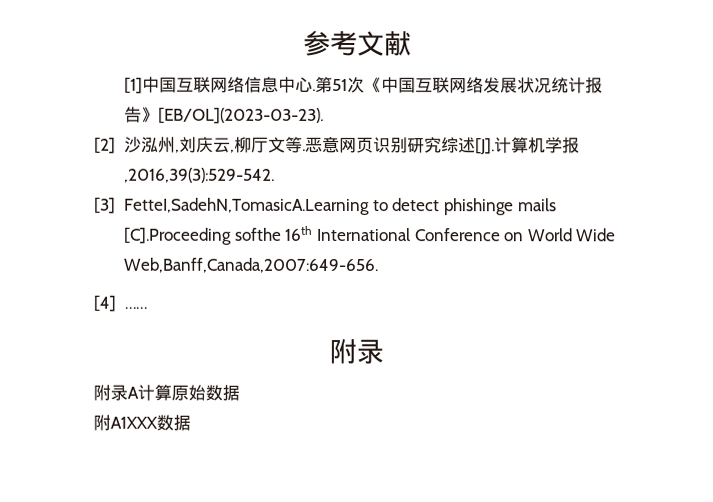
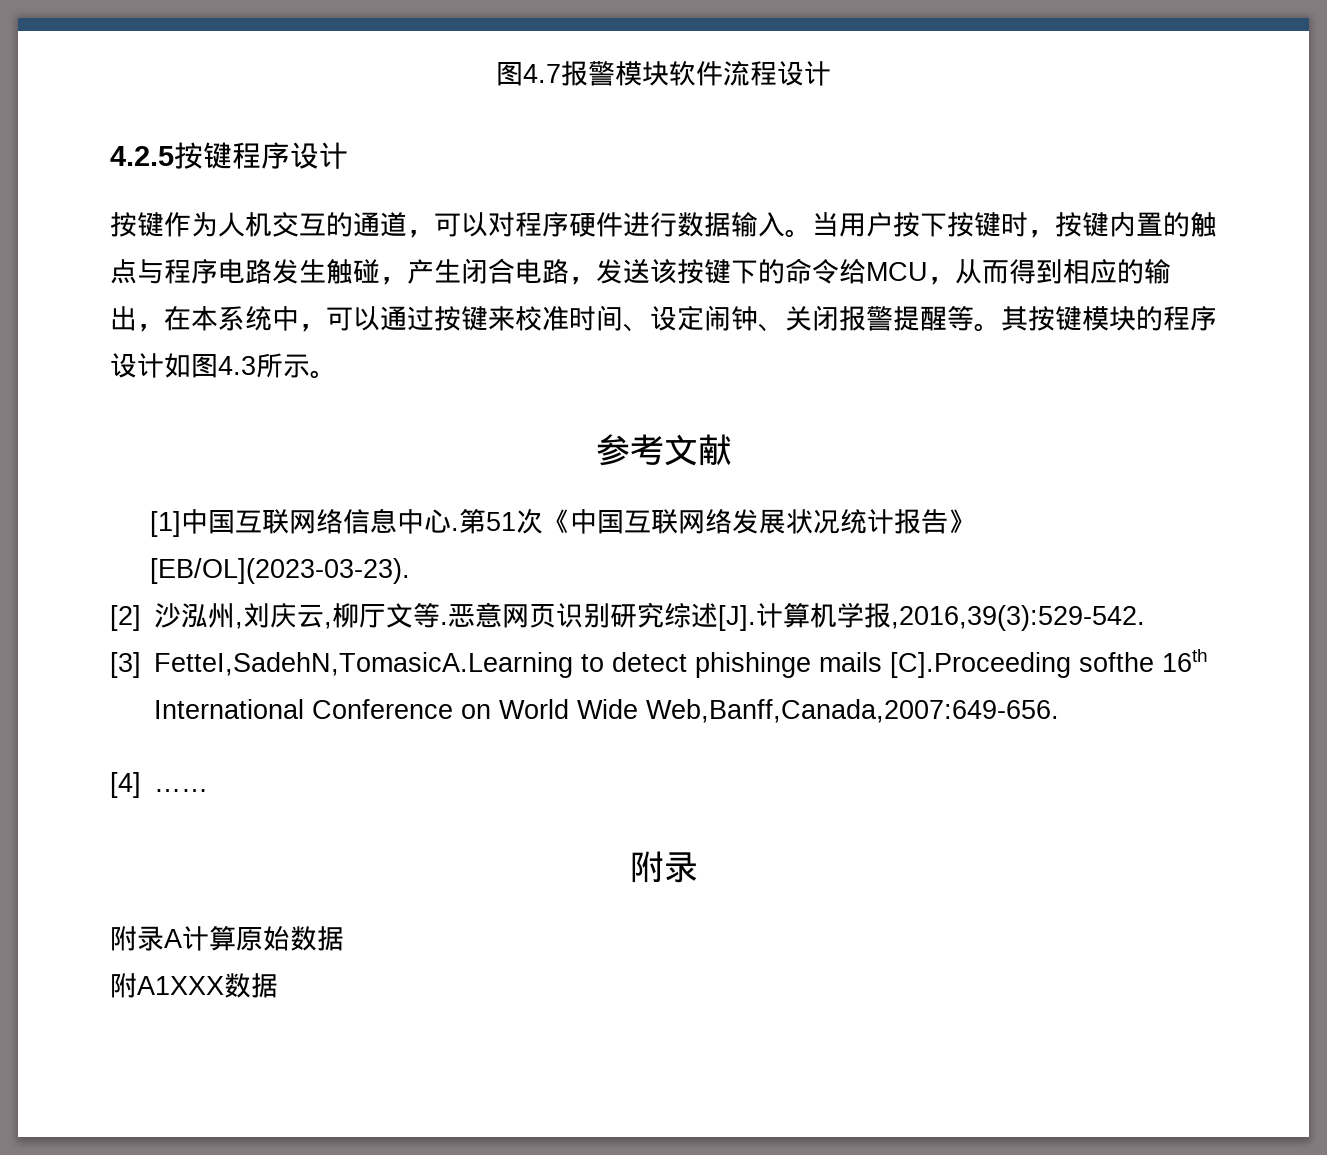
+ 图4.7报警模块软件流程设计
+ 4.2.5按键程序设计
+ 按键作为人机交互的通道，可以对程序硬件进行数据输入。当用户按下按键时，按键内置的触点与程序电路发生触碰，产生闭合电路，发送该按键下的命令给MCU，从而得到相应的输出，在本系统中，可以通过按键来校准时间、设定闹钟、关闭报警提醒等。其按键模块的程序设计如图4.3所示。

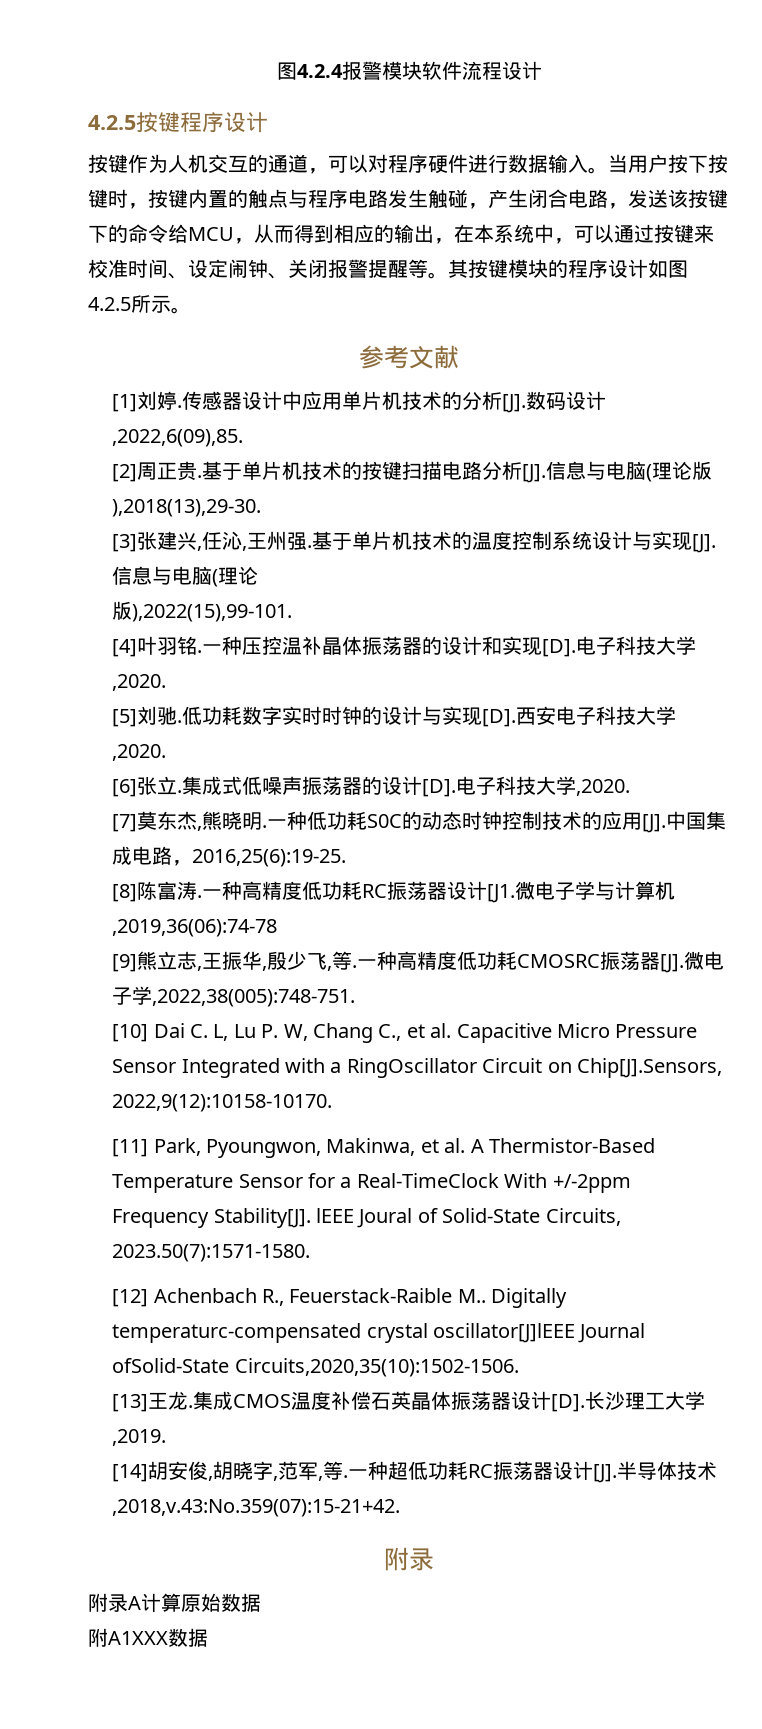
- 图4.7报警模块软件流程设计
+ 图4.2.4报警模块软件流程设计
- 其按键模块的程序设计如图4.3所示。
+ 其按键模块的程序设计如图4.2.5所示。
- [1]中国互联网络信息中心.第51次《中国互联网络发展状况统计报告》[EB/OL](2023-03-23).
- [2]沙泓州,刘庆云,柳厅文等.恶意网页识别研究综述[J].计算机学报,2016,39(3):529-542.
- [3] FetteI,SadehN,TomasicA.Learning to detect phishinge mails [C].Proceeding softhe 16th International Conference on World Wide Web,Banff,Canada,2007:649-656.
- [4] ……
+ [1]刘婷.传感器设计中应用单片机技术的分析[J].数码设计,2022,6(09),85.
+ [2]周正贵.基于单片机技术的按键扫描电路分析[J].信息与电脑(理论版),2018(13),29-30.
+ [3]张建兴,任沁,王州强.基于单片机技术的温度控制系统设计与实现[J].信息与电脑(理论
+ 版),2022(15),99-101.
+ [4]叶羽铭.一种压控温补晶体振荡器的设计和实现[D].电子科技大学,2020.
+ [5]刘驰.低功耗数字实时时钟的设计与实现[D].西安电子科技大学,2020.
+ [6]张立.集成式低噪声振荡器的设计[D].电子科技大学,2020.
+ [7]莫东杰,熊晓明.一种低功耗S0C的动态时钟控制技术的应用[J].中国集成电路，2016,25(6):19-25.
+ [8]陈富涛.一种高精度低功耗RC振荡器设计[J1.微电子学与计算机,2019,36(06):74-78
+ [9]熊立志,王振华,殷少飞,等.一种高精度低功耗CMOSRC振荡器[J].微电子学,2022,38(005):748-751.
+ [10] Dai C. L, Lu P. W, Chang C., et al. Capacitive Micro Pressure Sensor Integrated with a RingOscillator Circuit on Chip[J].Sensors, 2022,9(12):10158-10170.
+ [11] Park, Pyoungwon, Makinwa, et al. A Thermistor-Based Temperature Sensor for a Real-TimeClock With +/-2ppm Frequency Stability[J]. lEEE Joural of Solid-State Circuits, 2023.50(7):1571-1580.
+ [12] Achenbach R., Feuerstack-Raible M.. Digitally temperaturc-compensated crystal oscillator[J]lEEE Journal ofSolid-State Circuits,2020,35(10):1502-1506.
+ [13]王龙.集成CMOS温度补偿石英晶体振荡器设计[D].长沙理工大学,2019.
+ [14]胡安俊,胡晓字,范军,等.一种超低功耗RC振荡器设计[J].半导体技术,2018,v.43:No.359(07):15-21+42.

